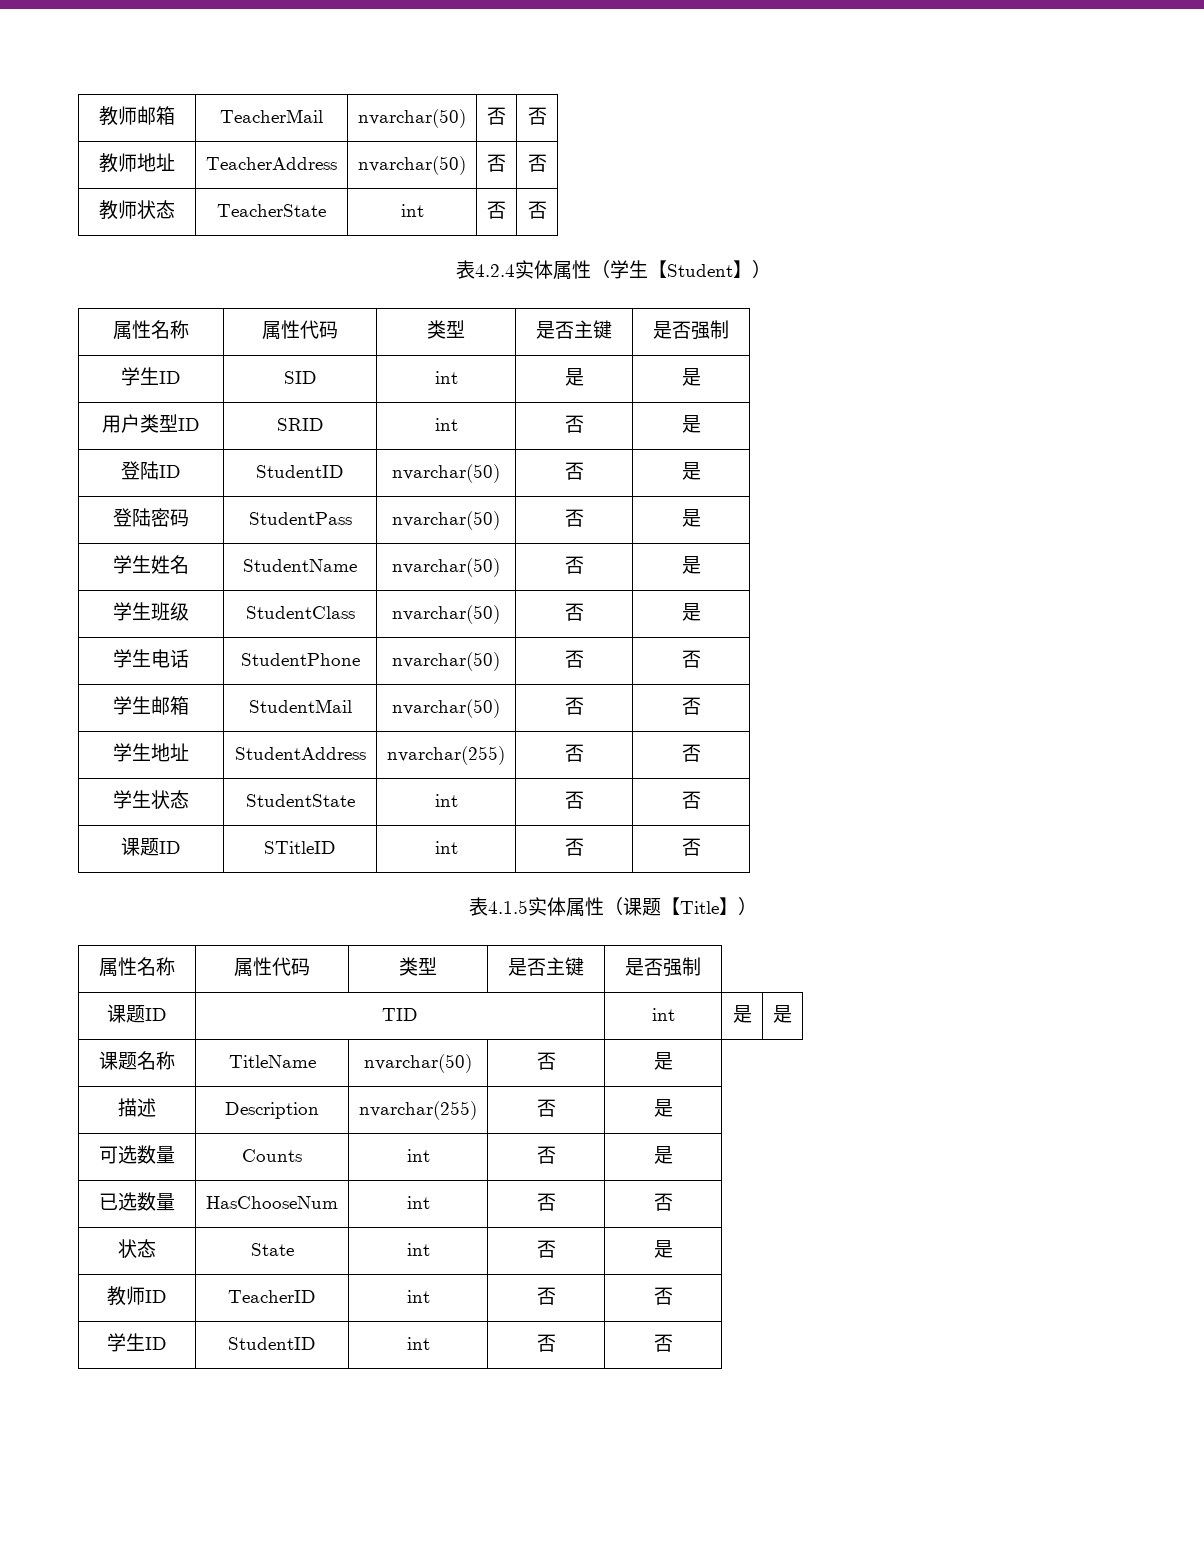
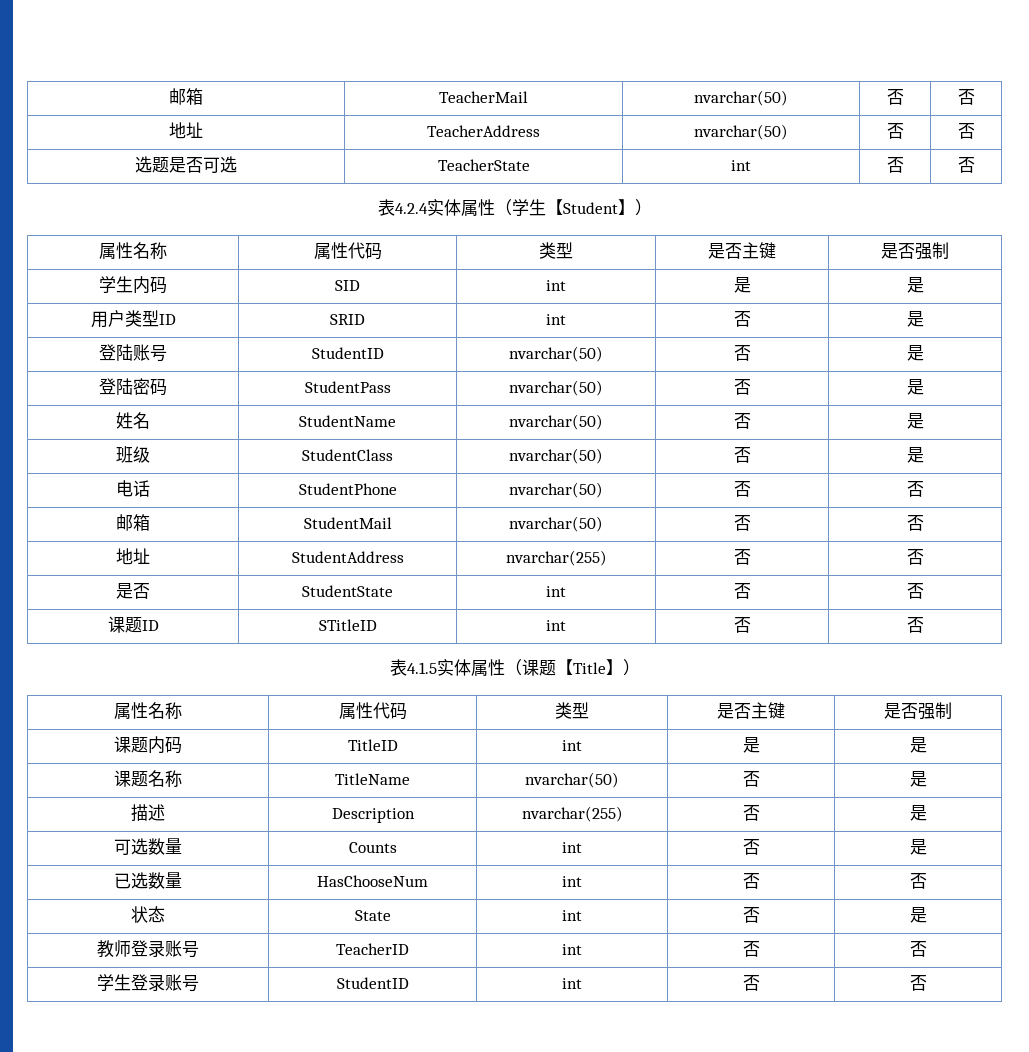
- 教师邮箱 | TeacherMail | nvarchar(50) | 否 | 否
+ 邮箱 | TeacherMail | nvarchar(50) | 否 | 否
- 教师地址 | TeacherAddress | nvarchar(50) | 否 | 否
+ 地址 | TeacherAddress | nvarchar(50) | 否 | 否
- 教师状态 | TeacherState | int | 否 | 否
+ 选题是否可选 | TeacherState | int | 否 | 否
- 学生ID | SID | int | 是 | 是
+ 学生内码 | SID | int | 是 | 是
- 登陆ID | StudentID | nvarchar(50) | 否 | 是
+ 登陆账号 | StudentID | nvarchar(50) | 否 | 是
- 学生姓名 | StudentName | nvarchar(50) | 否 | 是
+ 姓名 | StudentName | nvarchar(50) | 否 | 是
- 学生班级 | StudentClass | nvarchar(50) | 否 | 是
+ 班级 | StudentClass | nvarchar(50) | 否 | 是
- 学生电话 | StudentPhone | nvarchar(50) | 否 | 否
+ 电话 | StudentPhone | nvarchar(50) | 否 | 否
- 学生邮箱 | StudentMail | nvarchar(50) | 否 | 否
+ 邮箱 | StudentMail | nvarchar(50) | 否 | 否
- 学生地址 | StudentAddress | nvarchar(255) | 否 | 否
+ 地址 | StudentAddress | nvarchar(255) | 否 | 否
- 学生状态 | StudentState | int | 否 | 否
+ 是否 | StudentState | int | 否 | 否
- 课题ID | TID | int | 是 | 是
+ 课题内码 | TitleID | int | 是 | 是
- 教师ID | TeacherID | int | 否 | 否
+ 教师登录账号 | TeacherID | int | 否 | 否
- 学生ID | StudentID | int | 否 | 否
+ 学生登录账号 | StudentID | int | 否 | 否

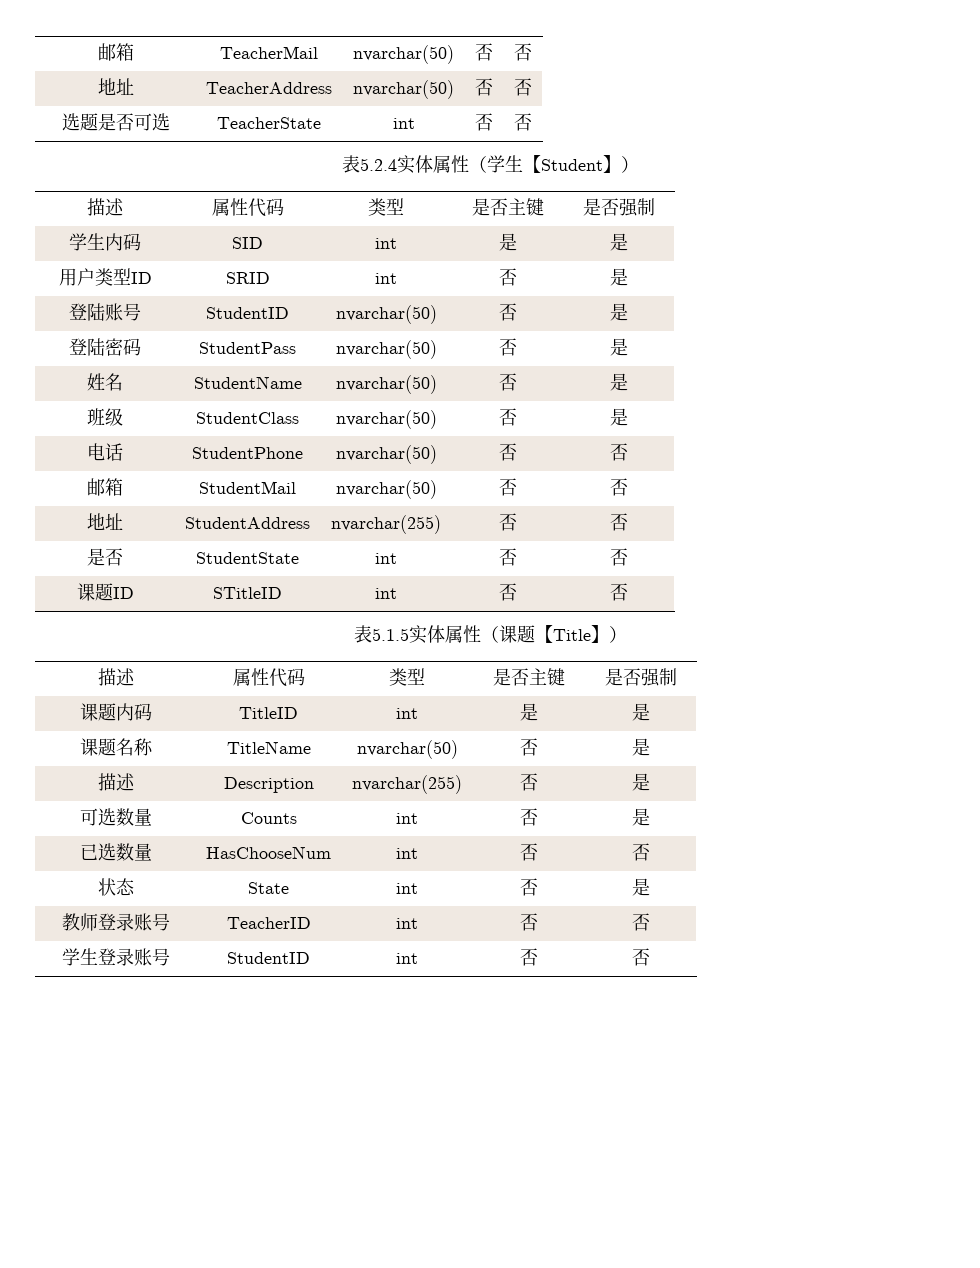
- 表4.2.4实体属性（学生【Student】）
- 属性名称 | 属性代码 | 类型 | 是否主键 | 是否强制
+ 表5.2.4实体属性（学生【Student】）
+ 描述 | 属性代码 | 类型 | 是否主键 | 是否强制
- 表4.1.5实体属性（课题【Title】）
- 属性名称 | 属性代码 | 类型 | 是否主键 | 是否强制
+ 表5.1.5实体属性（课题【Title】）
+ 描述 | 属性代码 | 类型 | 是否主键 | 是否强制

